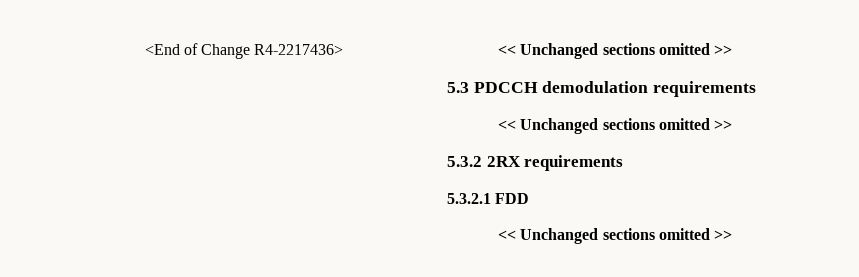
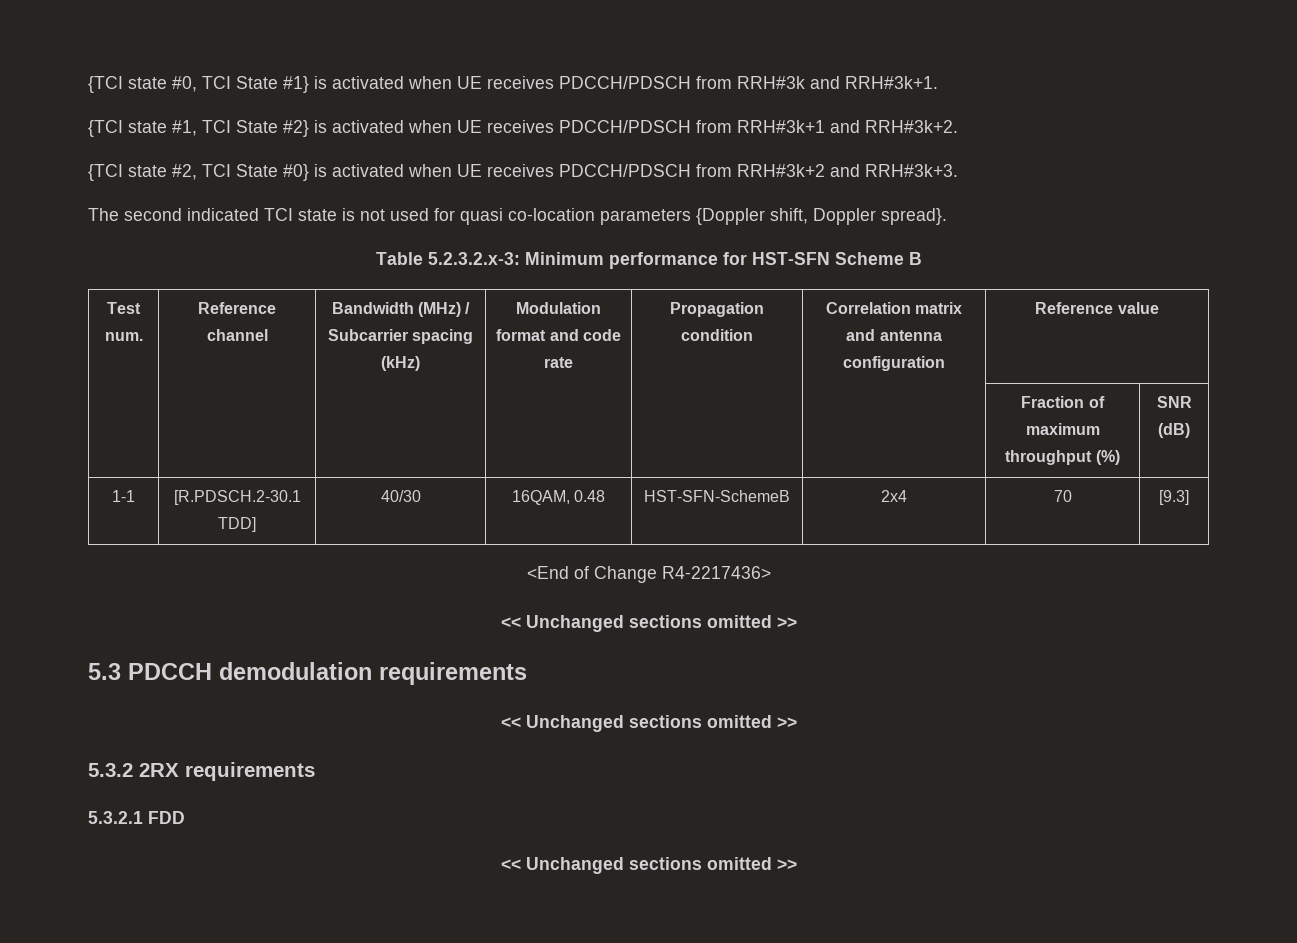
+ {TCI state #0, TCI State #1} is activated when UE receives PDCCH/PDSCH from RRH#3k and RRH#3k+1.
+ {TCI state #1, TCI State #2} is activated when UE receives PDCCH/PDSCH from RRH#3k+1 and RRH#3k+2.
+ {TCI state #2, TCI State #0} is activated when UE receives PDCCH/PDSCH from RRH#3k+2 and RRH#3k+3.
+ The second indicated TCI state is not used for quasi co-location parameters {Doppler shift, Doppler spread}.
+ Table 5.2.3.2.x-3: Minimum performance for HST-SFN Scheme B
+ Test num. | Reference channel | Bandwidth (MHz) / Subcarrier spacing (kHz) | Modulation format and code rate | Propagation condition | Correlation matrix and antenna configuration | Reference value
+ | | | | | | Fraction of maximum throughput (%) | SNR (dB)
+ 1-1 | [R.PDSCH.2-30.1 TDD] | 40/30 | 16QAM, 0.48 | HST-SFN-SchemeB | 2x4 | 70 | [9.3]

